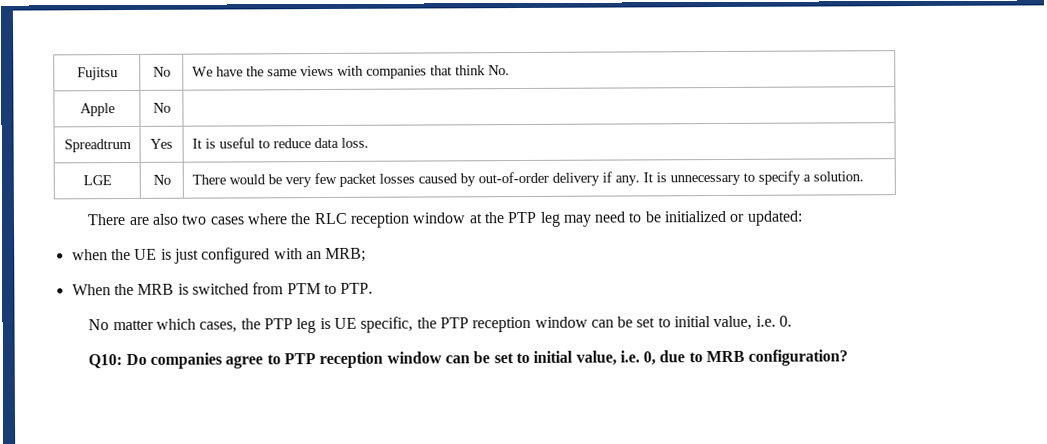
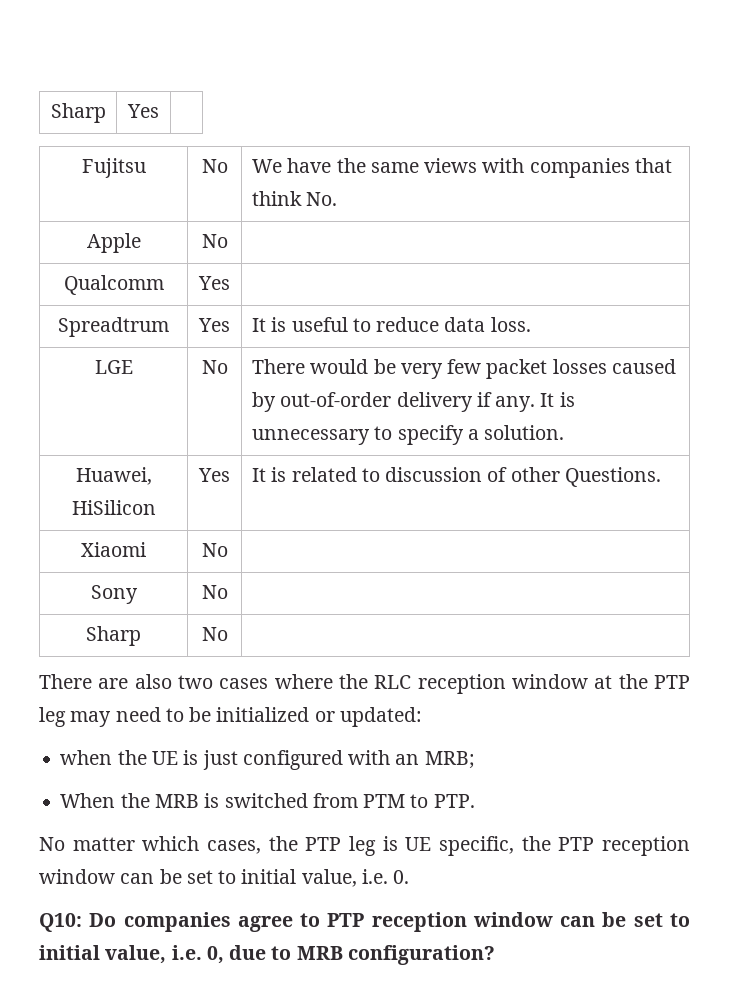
+ Sharp | Yes |
+ Qualcomm | Yes |
+ Huawei, HiSilicon | Yes | It is related to discussion of other Questions.
+ Xiaomi | No |
+ Sony | No |
+ Sharp | No |

